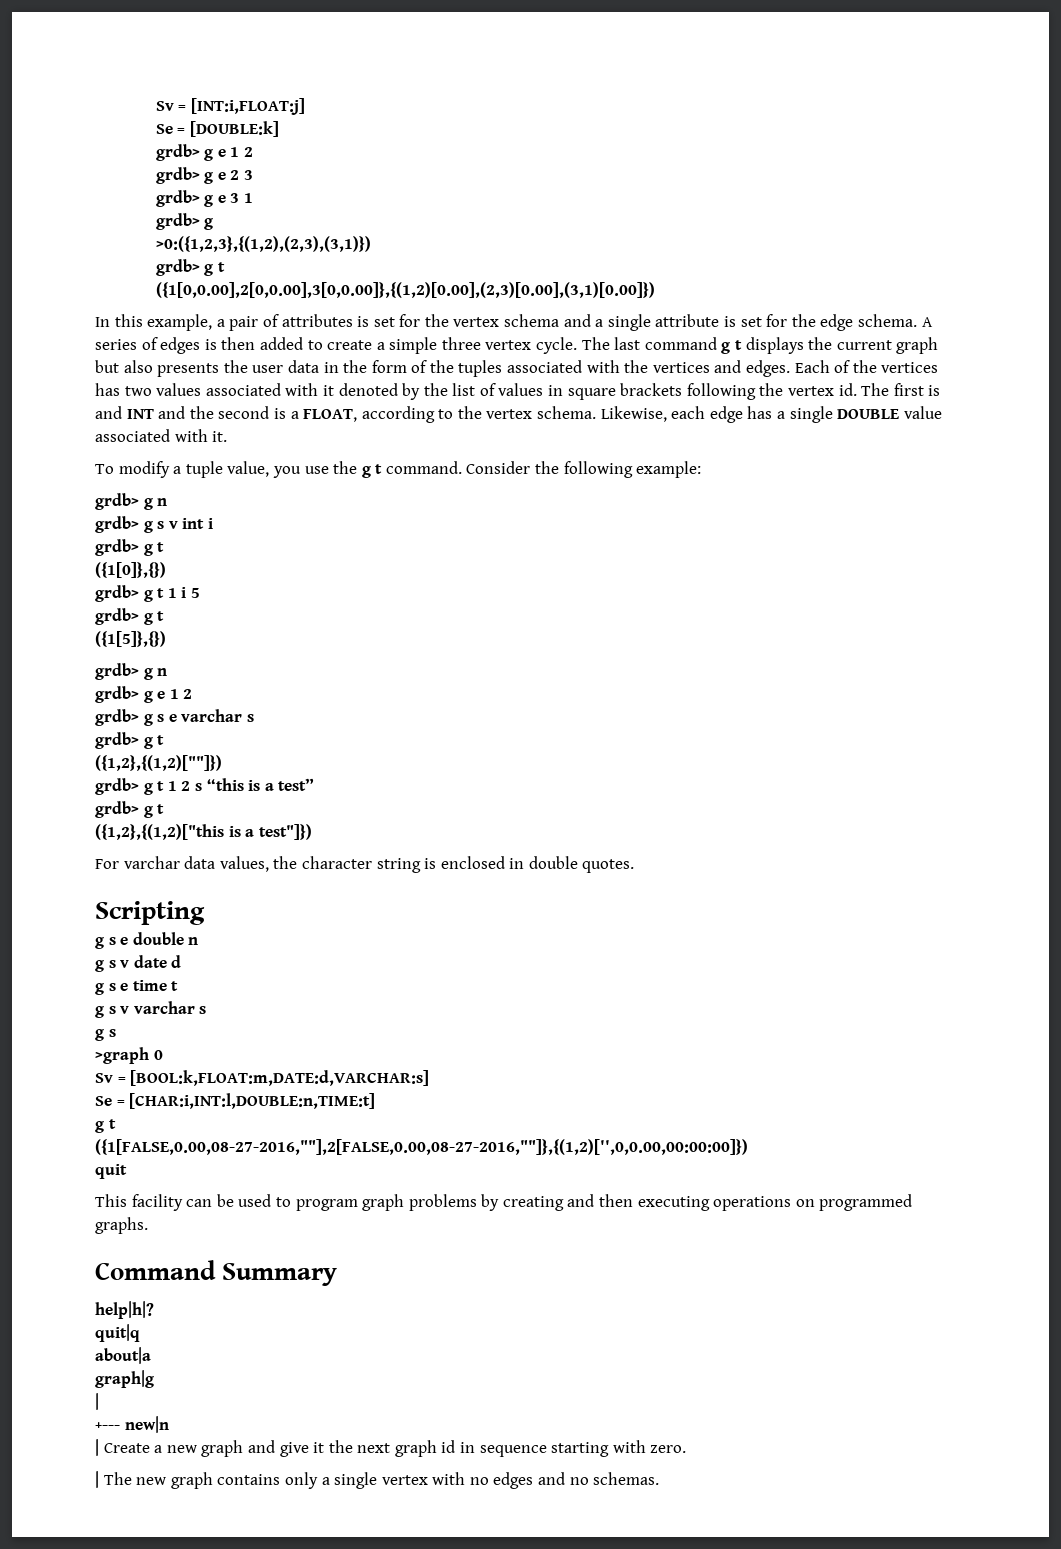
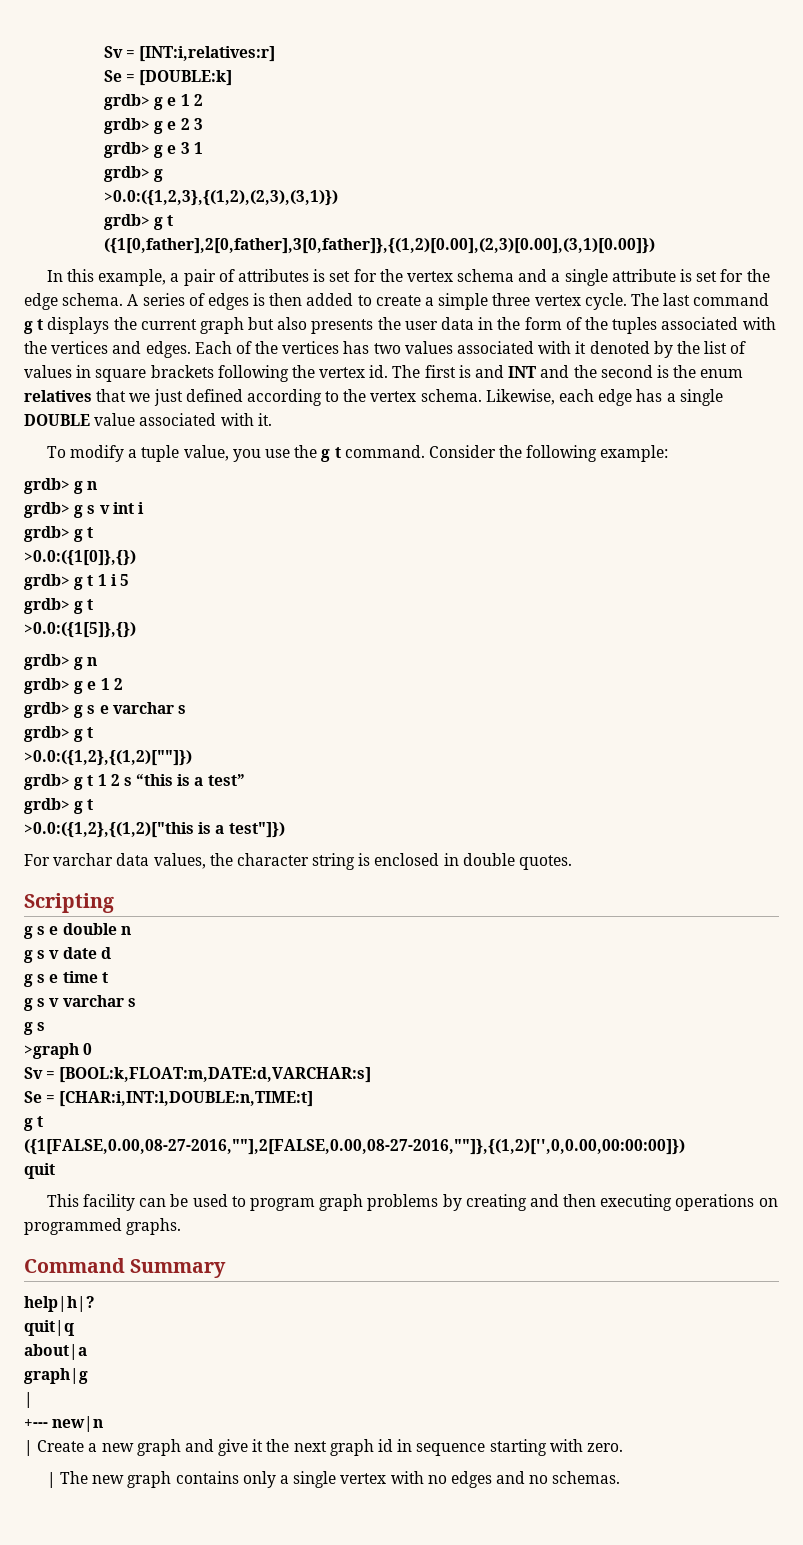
- Sv = [INT:i,FLOAT:j]
+ Sv = [INT:i,relatives:r]
- >0:({1,2,3},{(1,2),(2,3),(3,1)})
+ >0.0:({1,2,3},{(1,2),(2,3),(3,1)})
  grdb> g t
- ({1[0,0.00],2[0,0.00],3[0,0.00]},{(1,2)[0.00],(2,3)[0.00],(3,1)[0.00]})
+ ({1[0,father],2[0,father],3[0,father]},{(1,2)[0.00],(2,3)[0.00],(3,1)[0.00]})
- The first is and INT and the second is a FLOAT, according to the vertex schema.
+ The first is and INT and the second is the enum relatives that we just defined according to the vertex schema.
- ({1[0]},{})
+ >0.0:({1[0]},{})
- ({1[5]},{})
+ >0.0:({1[5]},{})
- ({1,2},{(1,2)[""]})
+ >0.0:({1,2},{(1,2)[""]})
- ({1,2},{(1,2)["this is a test"]})
+ >0.0:({1,2},{(1,2)["this is a test"]})

